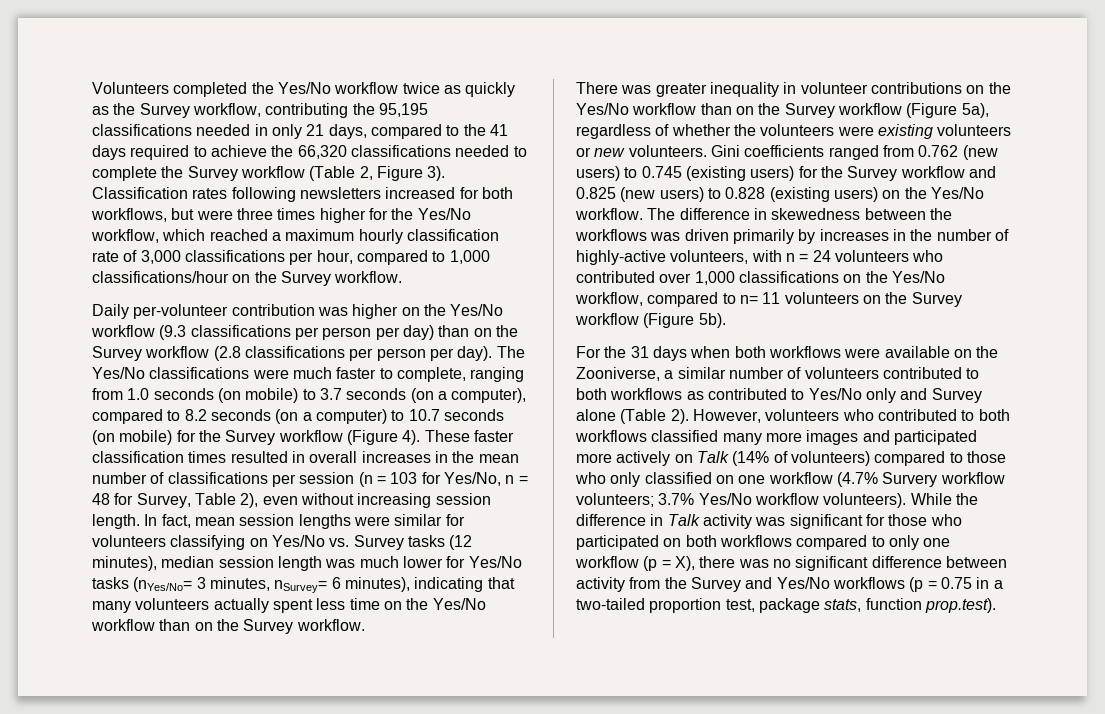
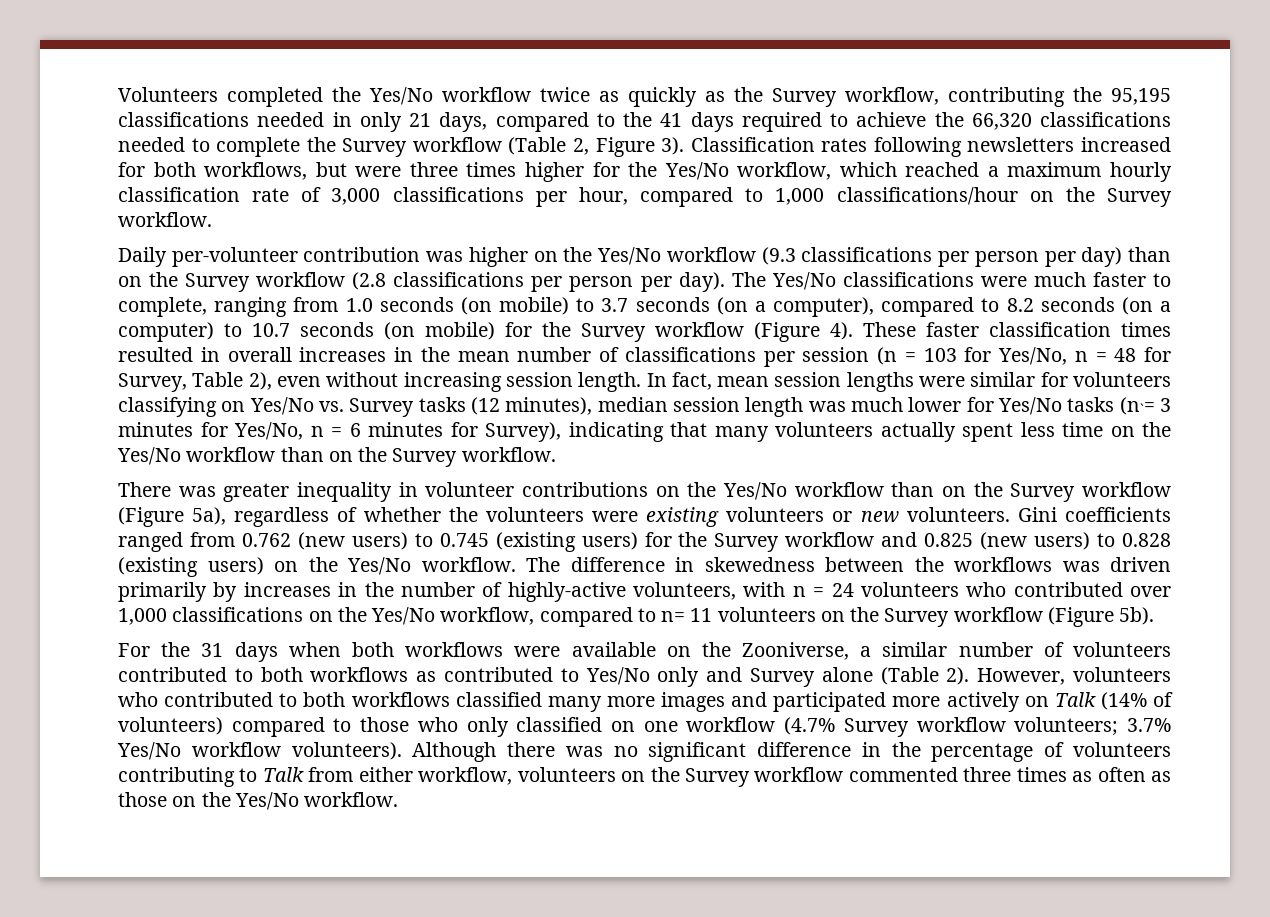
- In fact, mean session lengths were similar for volunteers classifying on Yes/No vs. Survey tasks (12 minutes), median session length was much lower for Yes/No tasks (nYes/No= 3 minutes, nSurvey= 6 minutes), indicating that many volunteers actually spent less time on the Yes/No workflow than on the Survey workflow.
+ In fact, mean session lengths were similar for volunteers classifying on Yes/No vs. Survey tasks (12 minutes), median session length was much lower for Yes/No tasks (n`= 3 minutes for Yes/No, n = 6 minutes for Survey), indicating that many volunteers actually spent less time on the Yes/No workflow than on the Survey workflow.
- However, volunteers who contributed to both workflows classified many more images and participated more actively on Talk (14% of volunteers) compared to those who only classified on one workflow (4.7% Survery workflow volunteers; 3.7% Yes/No workflow volunteers).
+ However, volunteers who contributed to both workflows classified many more images and participated more actively on Talk (14% of volunteers) compared to those who only classified on one workflow (4.7% Survey workflow volunteers; 3.7% Yes/No workflow volunteers).
- While the difference in Talk activity was significant for those who participated on both workflows compared to only one workflow (p = X), there was no significant difference between activity from the Survey and Yes/No workflows (p = 0.75 in a two-tailed proportion test, package stats, function prop.test).
+ Although there was no significant difference in the percentage of volunteers contributing to Talk from either workflow, volunteers on the Survey workflow commented three times as often as those on the Yes/No workflow.

